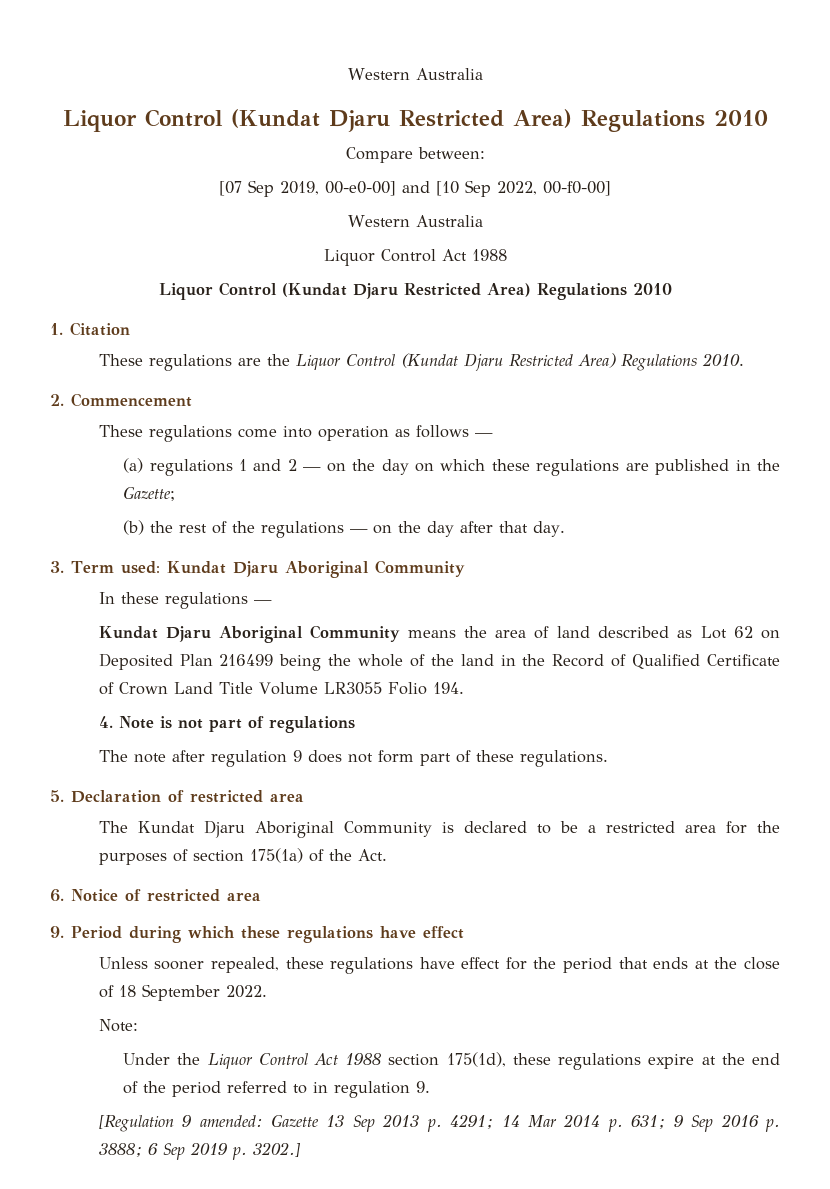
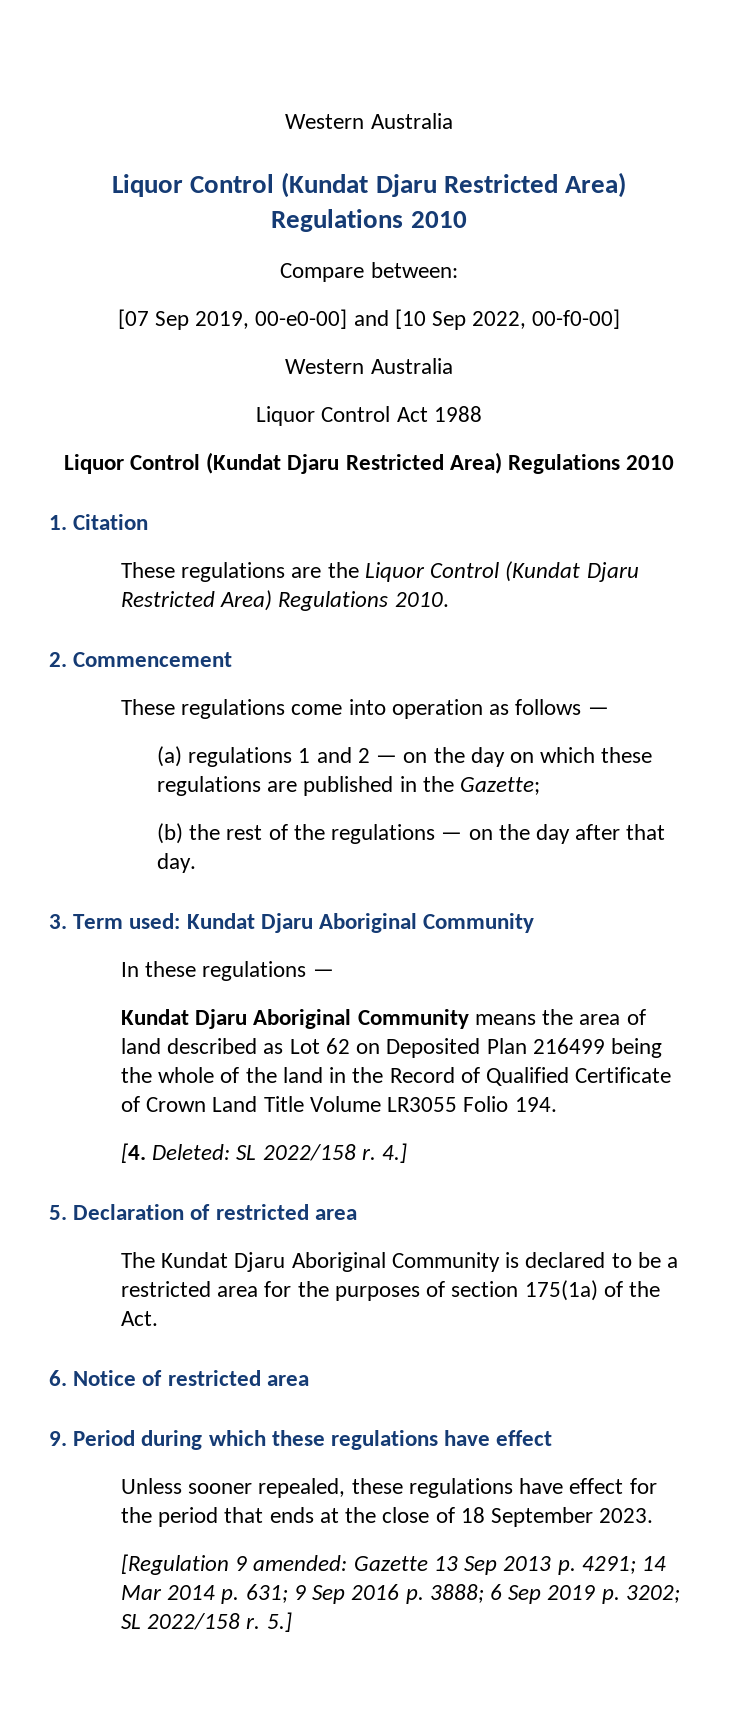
- 4. Note is not part of regulations
- The note after regulation 9 does not form part of these regulations.
+ [4. Deleted: SL 2022/158 r. 4.]
- Unless sooner repealed, these regulations have effect for the period that ends at the close of 18 September 2022.
- Note:
- Under the Liquor Control Act 1988 section 175(1d), these regulations expire at the end of the period referred to in regulation 9.
+ Unless sooner repealed, these regulations have effect for the period that ends at the close of 18 September 2023.
- [Regulation 9 amended: Gazette 13 Sep 2013 p. 4291; 14 Mar 2014 p. 631; 9 Sep 2016 p. 3888; 6 Sep 2019 p. 3202.]
+ [Regulation 9 amended: Gazette 13 Sep 2013 p. 4291; 14 Mar 2014 p. 631; 9 Sep 2016 p. 3888; 6 Sep 2019 p. 3202; SL 2022/158 r. 5.]

